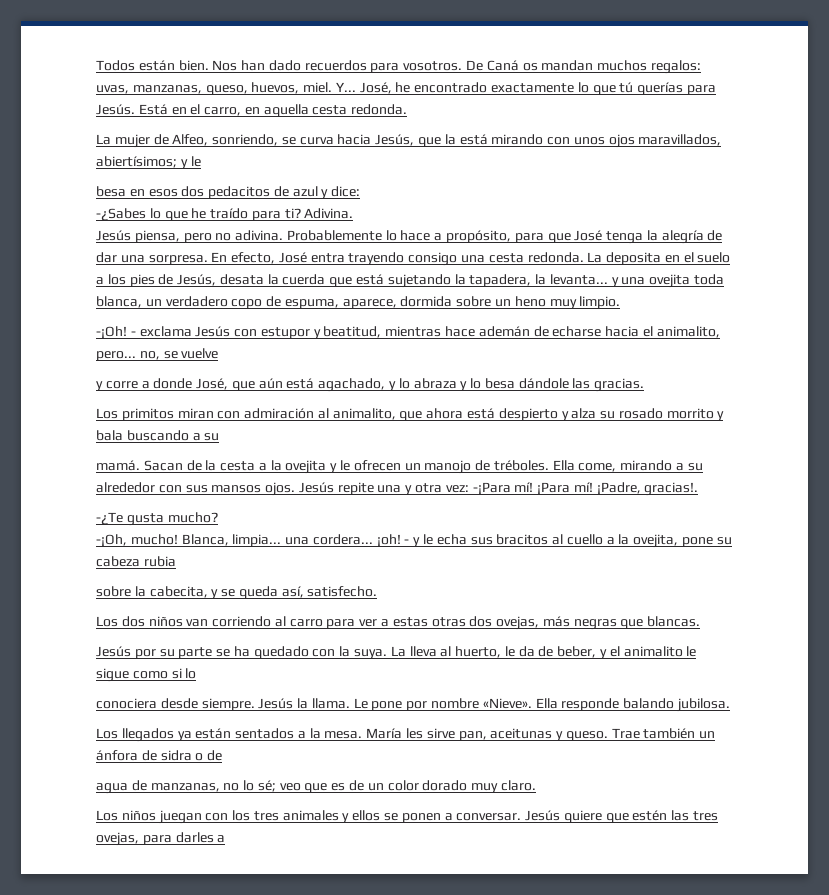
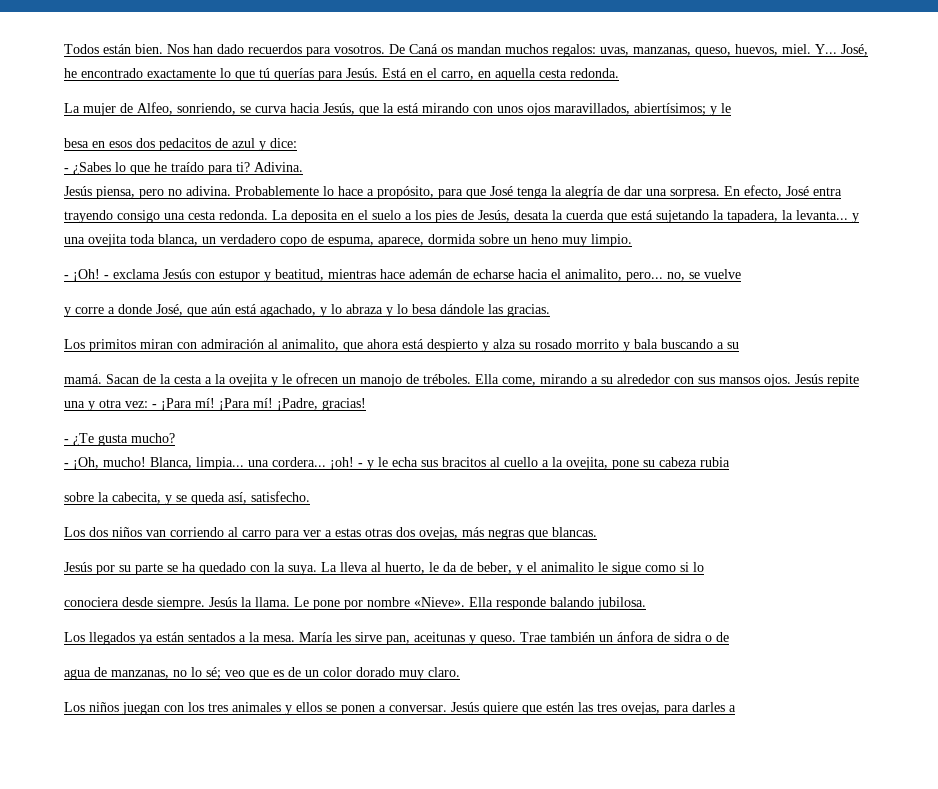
- -¿Sabes lo que he traído para ti?
+ - ¿Sabes lo que he traído para ti?
- -¡Oh!
+ - ¡Oh!
- Jesús repite una y otra vez: -¡Para mí!
+ Jesús repite una y otra vez: - ¡Para mí!
- ¡Padre, gracias!.
- -¿Te gusta mucho?
+ ¡Padre, gracias!
+ - ¿Te gusta mucho?
- -¡Oh, mucho!
+ - ¡Oh, mucho!

